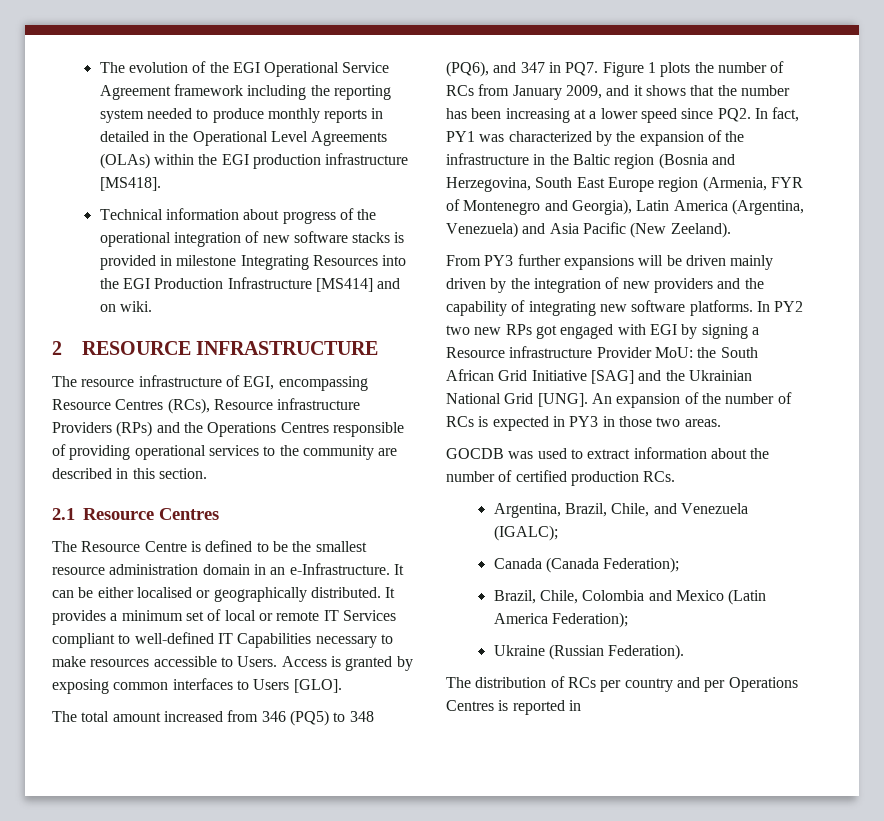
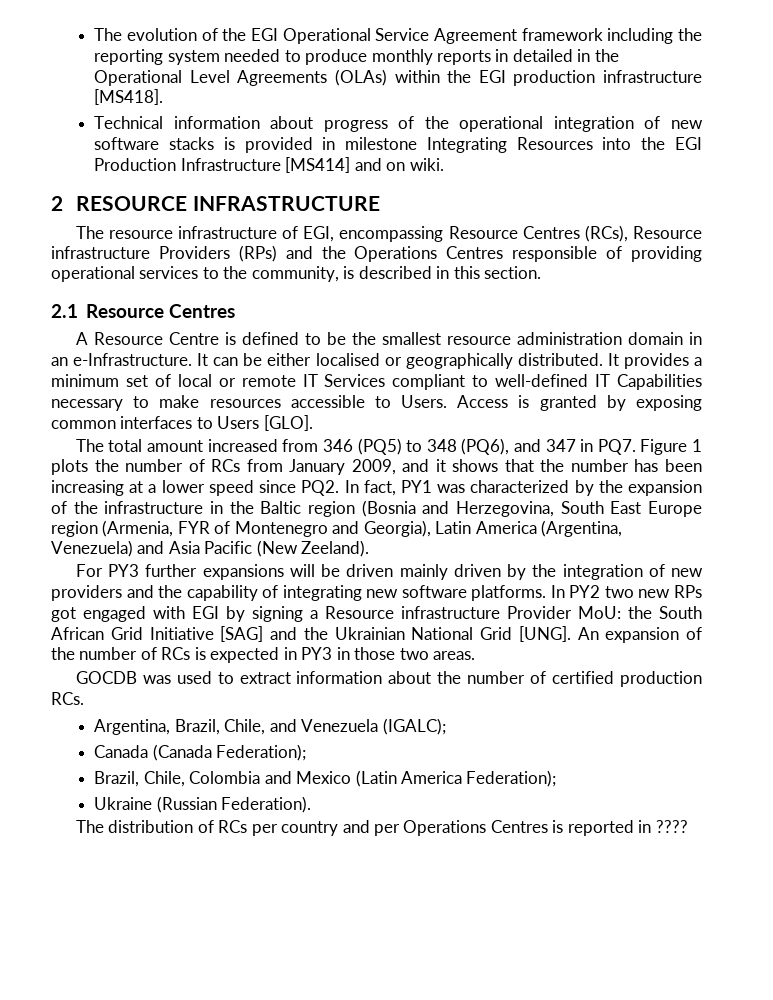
- The resource infrastructure of EGI, encompassing Resource Centres (RCs), Resource infrastructure Providers (RPs) and the Operations Centres responsible of providing operational services to the community are described in this section.
+ The resource infrastructure of EGI, encompassing Resource Centres (RCs), Resource infrastructure Providers (RPs) and the Operations Centres responsible of providing operational services to the community, is described in this section.
- The Resource Centre is defined to be the smallest resource administration domain in an e-Infrastructure.
+ A Resource Centre is defined to be the smallest resource administration domain in an e-Infrastructure.
- From PY3 further expansions will be driven mainly driven by the integration of new providers and the capability of integrating new software platforms.
+ For PY3 further expansions will be driven mainly driven by the integration of new providers and the capability of integrating new software platforms.
- The distribution of RCs per country and per Operations Centres is reported in
+ The distribution of RCs per country and per Operations Centres is reported in ????

